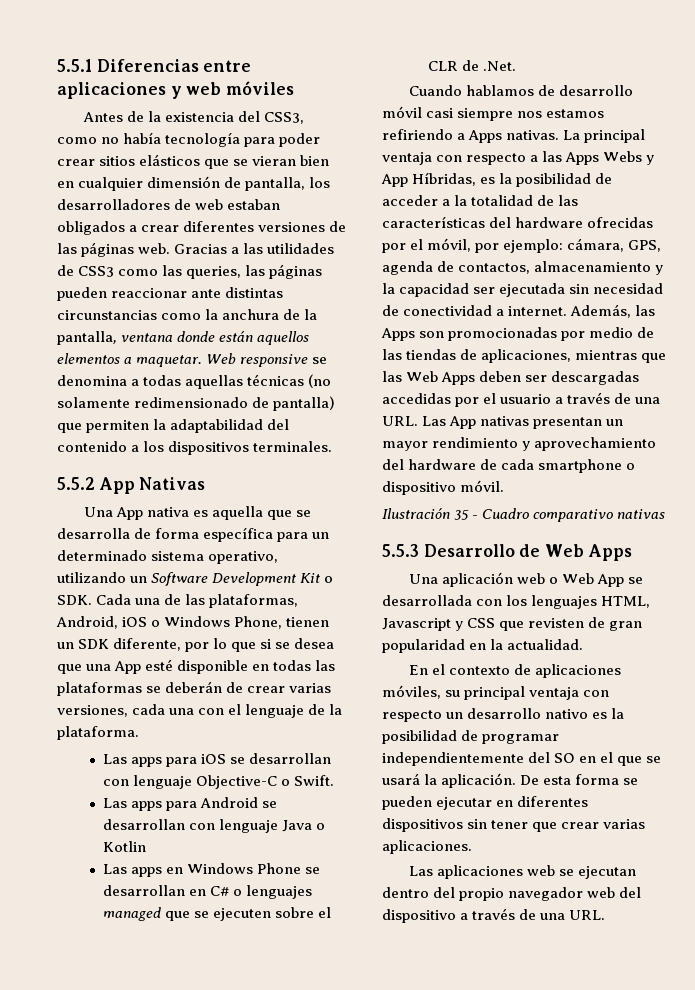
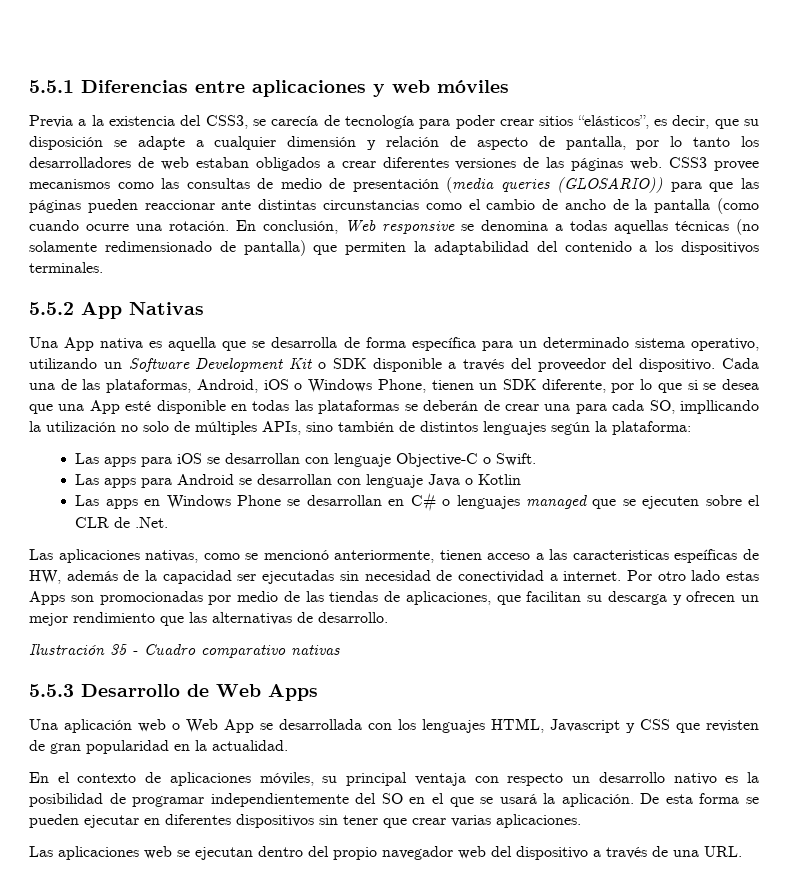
- Antes de la existencia del CSS3, como no había tecnología para poder crear sitios elásticos que se vieran bien en cualquier dimensión de pantalla, los desarrolladores de web estaban obligados a crear diferentes versiones de las páginas web.
+ Previa a la existencia del CSS3, se carecía de tecnología para poder crear sitios “elásticos”, es decir, que su disposición se adapte a cualquier dimensión y relación de aspecto de pantalla, por lo tanto los desarrolladores de web estaban obligados a crear diferentes versiones de las páginas web.
- Gracias a las utilidades de CSS3 como las queries, las páginas pueden reaccionar ante distintas circunstancias como la anchura de la pantalla, ventana donde están aquellos elementos a maquetar. Web responsive se denomina a todas aquellas técnicas (no solamente redimensionado de pantalla) que permiten la adaptabilidad del contenido a los dispositivos terminales.
+ CSS3 provee mecanismos como las consultas de medio de presentación (media queries (GLOSARIO)) para que las páginas pueden reaccionar ante distintas circunstancias como el cambio de ancho de la pantalla (como cuando ocurre una rotación. En conclusión, Web responsive se denomina a todas aquellas técnicas (no solamente redimensionado de pantalla) que permiten la adaptabilidad del contenido a los dispositivos terminales.
- Una App nativa es aquella que se desarrolla de forma específica para un determinado sistema operativo, utilizando un Software Development Kit o SDK. Cada una de las plataformas, Android, iOS o Windows Phone, tienen un SDK diferente, por lo que si se desea que una App esté disponible en todas las plataformas se deberán de crear varias versiones, cada una con el lenguaje de la plataforma.
+ Una App nativa es aquella que se desarrolla de forma específica para un determinado sistema operativo, utilizando un Software Development Kit o SDK disponible a través del proveedor del dispositivo. Cada una de las plataformas, Android, iOS o Windows Phone, tienen un SDK diferente, por lo que si se desea que una App esté disponible en todas las plataformas se deberán de crear una para cada SO, impllicando la utilización no solo de múltiples APIs, sino también de distintos lenguajes según la plataforma:
- Cuando hablamos de desarrollo móvil casi siempre nos estamos refiriendo a Apps nativas. La principal ventaja con respecto a las Apps Webs y App Híbridas, es la posibilidad de acceder a la totalidad de las características del hardware ofrecidas por el móvil, por ejemplo: cámara, GPS, agenda de contactos, almacenamiento y la capacidad ser ejecutada sin necesidad de conectividad a internet.
+ Las aplicaciones nativas, como se mencionó anteriormente, tienen acceso a las caracteristicas espeíficas de HW, además de la capacidad ser ejecutadas sin necesidad de conectividad a internet.
- Además, las Apps son promocionadas por medio de las tiendas de aplicaciones, mientras que las Web Apps deben ser descargadas accedidas por el usuario a través de una URL. Las App nativas presentan un mayor rendimiento y aprovechamiento del hardware de cada smartphone o dispositivo móvil.
+ Por otro lado estas Apps son promocionadas por medio de las tiendas de aplicaciones, que facilitan su descarga y ofrecen un mejor rendimiento que las alternativas de desarrollo.

